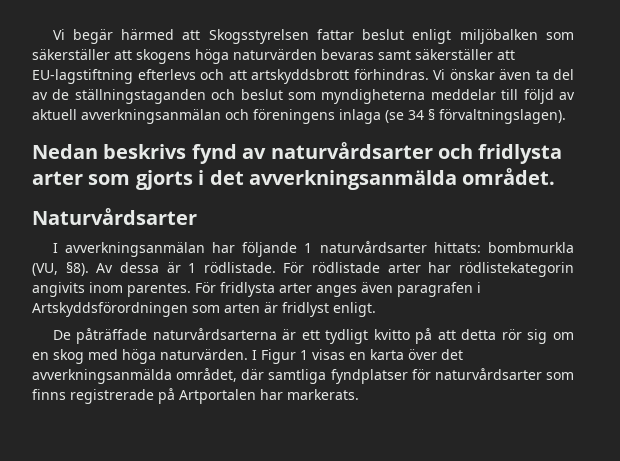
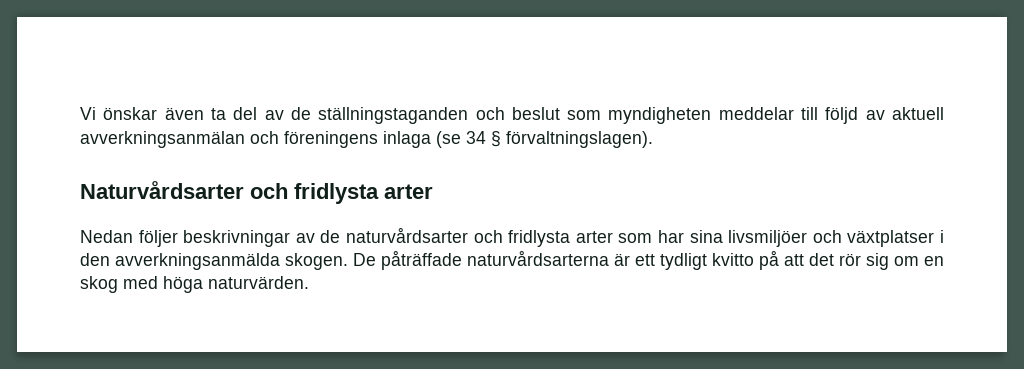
- Vi begär härmed att Skogsstyrelsen fattar beslut enligt miljöbalken som säkerställer att skogens höga naturvärden bevaras samt säkerställer att EU-lagstiftning efterlevs och att artskyddsbrott förhindras. Vi önskar även ta del av de ställningstaganden och beslut som myndigheterna meddelar till följd av aktuell avverkningsanmälan och föreningens inlaga (se 34 § förvaltningslagen).
+ Vi önskar även ta del av de ställningstaganden och beslut som myndigheten meddelar till följd av aktuell avverkningsanmälan och föreningens inlaga (se 34 § förvaltningslagen).
- Nedan beskrivs fynd av naturvårdsarter och fridlysta arter som gjorts i det avverkningsanmälda området.
- Naturvårdsarter
- I avverkningsanmälan har följande 1 naturvårdsarter hittats: bombmurkla (VU, §8). Av dessa är 1 rödlistade. För rödlistade arter har rödlistekategorin angivits inom parentes. För fridlysta arter anges även paragrafen i Artskyddsförordningen som arten är fridlyst enligt.
- De påträffade naturvårdsarterna är ett tydligt kvitto på att detta rör sig om en skog med höga naturvärden. I Figur 1 visas en karta över det avverkningsanmälda området, där samtliga fyndplatser för naturvårdsarter som finns registrerade på Artportalen har markerats.
+ Naturvårdsarter och fridlysta arter
+ Nedan följer beskrivningar av de naturvårdsarter och fridlysta arter som har sina livsmiljöer och växtplatser i den avverkningsanmälda skogen. De påträffade naturvårdsarterna är ett tydligt kvitto på att det rör sig om en skog med höga naturvärden.

